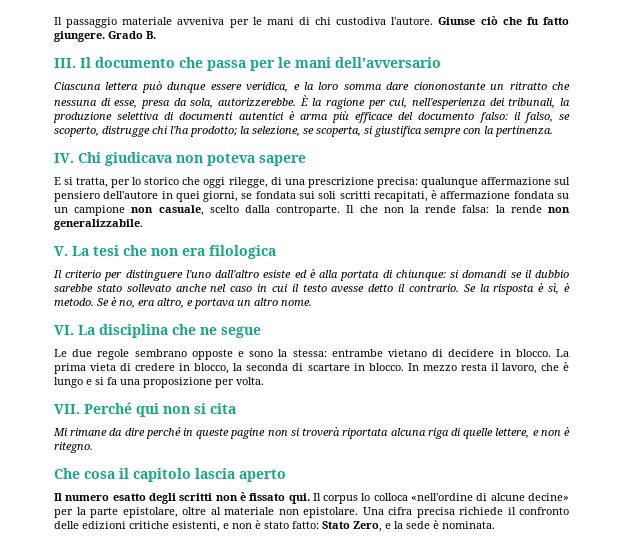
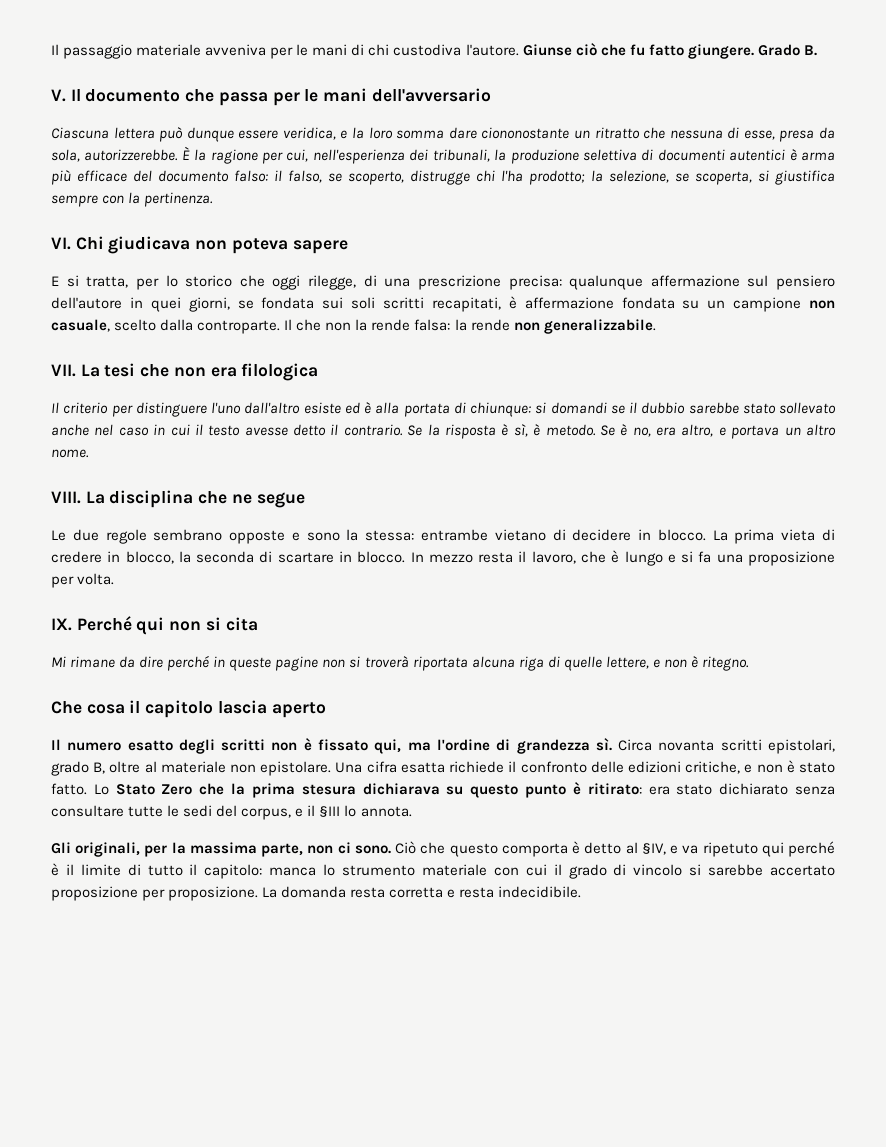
- III. Il documento che passa per le mani dell'avversario
+ V. Il documento che passa per le mani dell'avversario
- IV. Chi giudicava non poteva sapere
+ VI. Chi giudicava non poteva sapere
- V. La tesi che non era filologica
+ VII. La tesi che non era filologica
- VI. La disciplina che ne segue
+ VIII. La disciplina che ne segue
- VII. Perché qui non si cita
+ IX. Perché qui non si cita
- Il numero esatto degli scritti non è fissato qui. Il corpus lo colloca «nell'ordine di alcune decine» per la parte epistolare, oltre al materiale non epistolare.
+ Il numero esatto degli scritti non è fissato qui, ma l'ordine di grandezza sì. Circa novanta scritti epistolari, grado B, oltre al materiale non epistolare.
- Una cifra precisa richiede il confronto delle edizioni critiche esistenti, e non è stato fatto: Stato Zero, e la sede è nominata.
+ Una cifra esatta richiede il confronto delle edizioni critiche, e non è stato fatto. Lo Stato Zero che la prima stesura dichiarava su questo punto è ritirato: era stato dichiarato senza consultare tutte le sedi del corpus, e il §III lo annota.
+ Gli originali, per la massima parte, non ci sono. Ciò che questo comporta è detto al §IV, e va ripetuto qui perché è il limite di tutto il capitolo: manca lo strumento materiale con cui il grado di vincolo si sarebbe accertato proposizione per proposizione. La domanda resta corretta e resta indecidibile.

